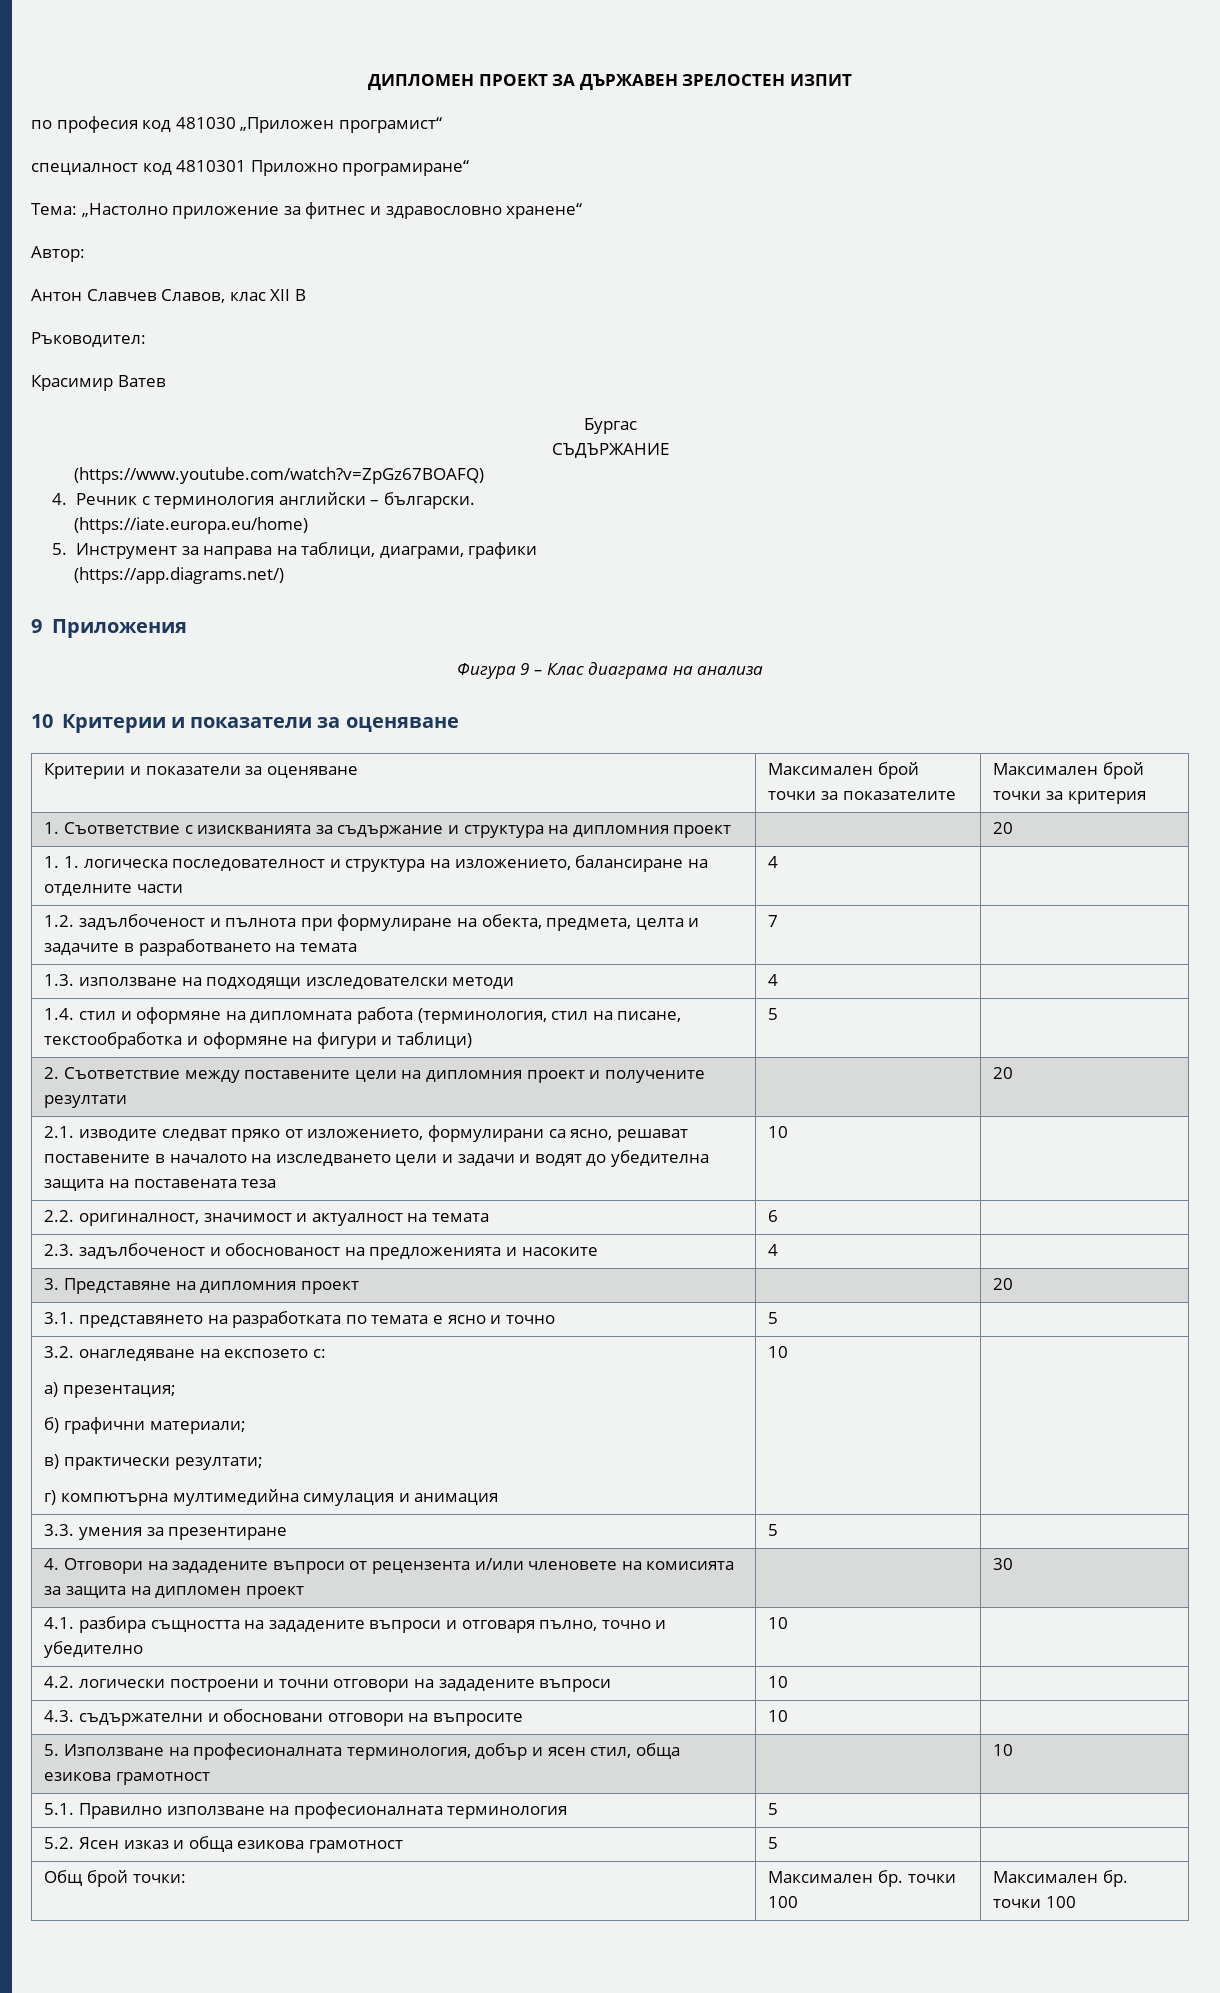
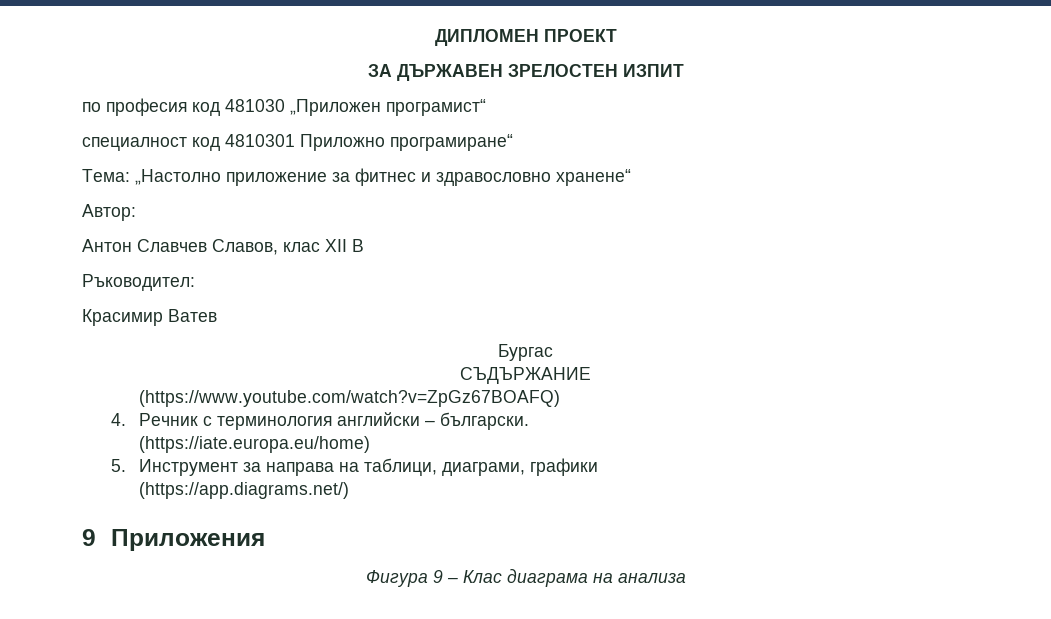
- ДИПЛОМЕН ПРОЕКТ ЗА ДЪРЖАВЕН ЗРЕЛОСТЕН ИЗПИТ
+ ДИПЛОМЕН ПРОЕКТ
+ ЗА ДЪРЖАВЕН ЗРЕЛОСТЕН ИЗПИТ
- 10 Критерии и показатели за оценяване
- Критерии и показатели за оценяване | Максимален брой точки за показателите | Максимален брой точки за критерия
- 1. Съответствие с изискванията за съдържание и структура на дипломния проект | | 20
- 1. 1. логическа последователност и структура на изложението, балансиране на отделните части | 4 |
- 1.2. задълбоченост и пълнота при формулиране на обекта, предмета, целта и задачите в разработването на темата | 7 |
- 1.3. използване на подходящи изследователски методи | 4 |
- 1.4. стил и оформяне на дипломната работа (терминология, стил на писане, текстообработка и оформяне на фигури и таблици) | 5 |
- 2. Съответствие между поставените цели на дипломния проект и получените резултати | | 20
- 2.1. изводите следват пряко от изложението, формулирани са ясно, решават поставените в началото на изследването цели и задачи и водят до убедителна защита на поставената теза | 10 |
- 2.2. оригиналност, значимост и актуалност на темата | 6 |
- 2.3. задълбоченост и обоснованост на предложенията и насоките | 4 |
- 3. Представяне на дипломния проект | | 20
- 3.1. представянето на разработката по темата e ясно и точно | 5 |
- 3.2. онагледяване на експозето с:
- а) презентация;
- б) графични материали;
- в) практически резултати;
- г) компютърна мултимедийна симулация и анимация | 10 |
- 3.3. умения за презентиране | 5 |
- 4. Отговори на зададените въпроси от рецензента и/или членовете на комисията за защита на дипломен проект | | 30
- 4.1. разбира същността на зададените въпроси и отговаря пълно, точно и убедително | 10 |
- 4.2. логически построени и точни отговори на зададените въпроси | 10 |
- 4.3. съдържателни и обосновани отговори на въпросите | 10 |
- 5. Използване на професионалната терминология, добър и ясен стил, обща езикова грамотност | | 10
- 5.1. Правилно използване на професионалната терминология | 5 |
- 5.2. Ясен изказ и обща езикова грамотност | 5 |
- Общ брой точки: | Максимален бр. точки 100 | Максимален бр. точки 100

